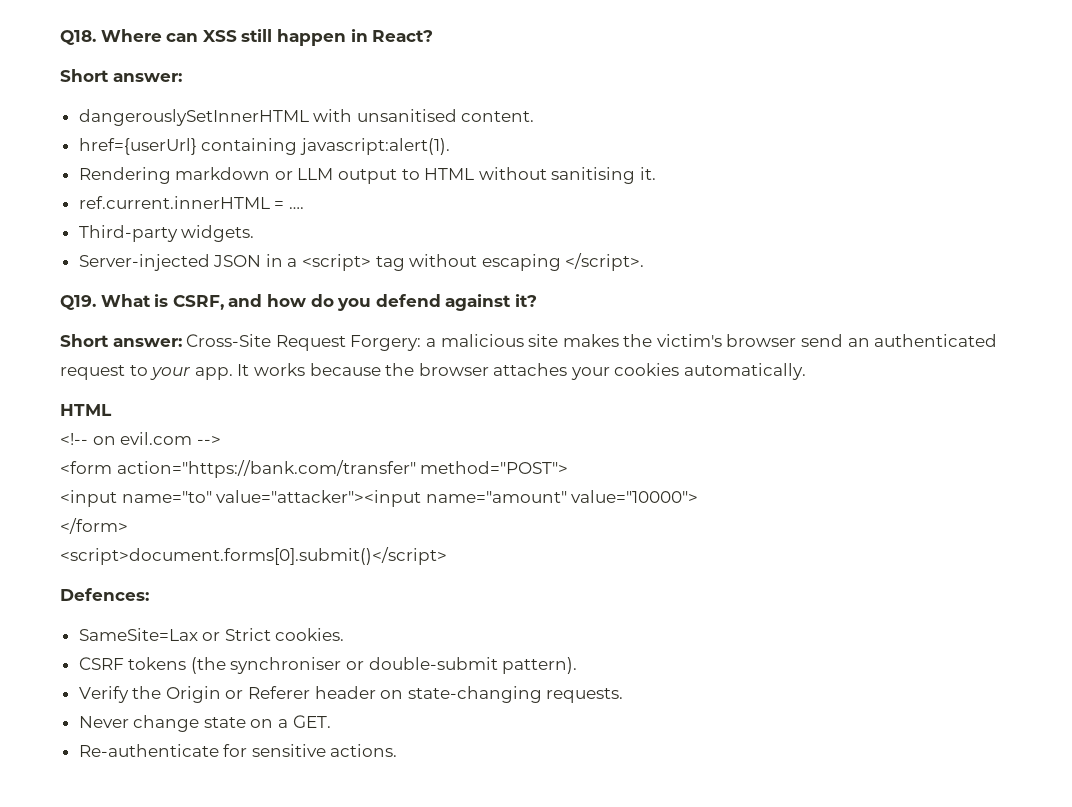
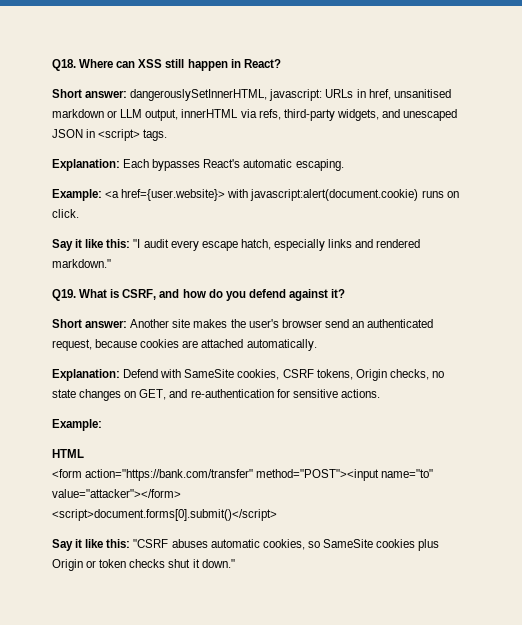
  Q18. Where can XSS still happen in React?
- Short answer:
- dangerouslySetInnerHTML with unsanitised content.
- href={userUrl} containing javascript:alert(1).
- Rendering markdown or LLM output to HTML without sanitising it.
- ref.current.innerHTML = ….
- Third-party widgets.
- Server-injected JSON in a <script> tag without escaping </script>.
+ Short answer: dangerouslySetInnerHTML, javascript: URLs in href, unsanitised markdown or LLM output, innerHTML via refs, third-party widgets, and unescaped JSON in <script> tags.
+ Explanation: Each bypasses React's automatic escaping.
+ Example: <a href={user.website}> with javascript:alert(document.cookie) runs on click.
+ Say it like this: "I audit every escape hatch, especially links and rendered markdown."
- Short answer: Cross-Site Request Forgery: a malicious site makes the victim's browser send an authenticated request to your app. It works because the browser attaches your cookies automatically.
+ Short answer: Another site makes the user's browser send an authenticated request, because cookies are attached automatically.
+ Explanation: Defend with SameSite cookies, CSRF tokens, Origin checks, no state changes on GET, and re-authentication for sensitive actions.
+ Example:
  HTML
- <!-- on evil.com -->
- <form action="https://bank.com/transfer" method="POST">
- <input name="to" value="attacker"><input name="amount" value="10000">
- </form>
+ <form action="https://bank.com/transfer" method="POST"><input name="to" value="attacker"></form>
  <script>document.forms[0].submit()</script>
- Defences:
- SameSite=Lax or Strict cookies.
- CSRF tokens (the synchroniser or double-submit pattern).
- Verify the Origin or Referer header on state-changing requests.
- Never change state on a GET.
- Re-authenticate for sensitive actions.
+ Say it like this: "CSRF abuses automatic cookies, so SameSite cookies plus Origin or token checks shut it down."

